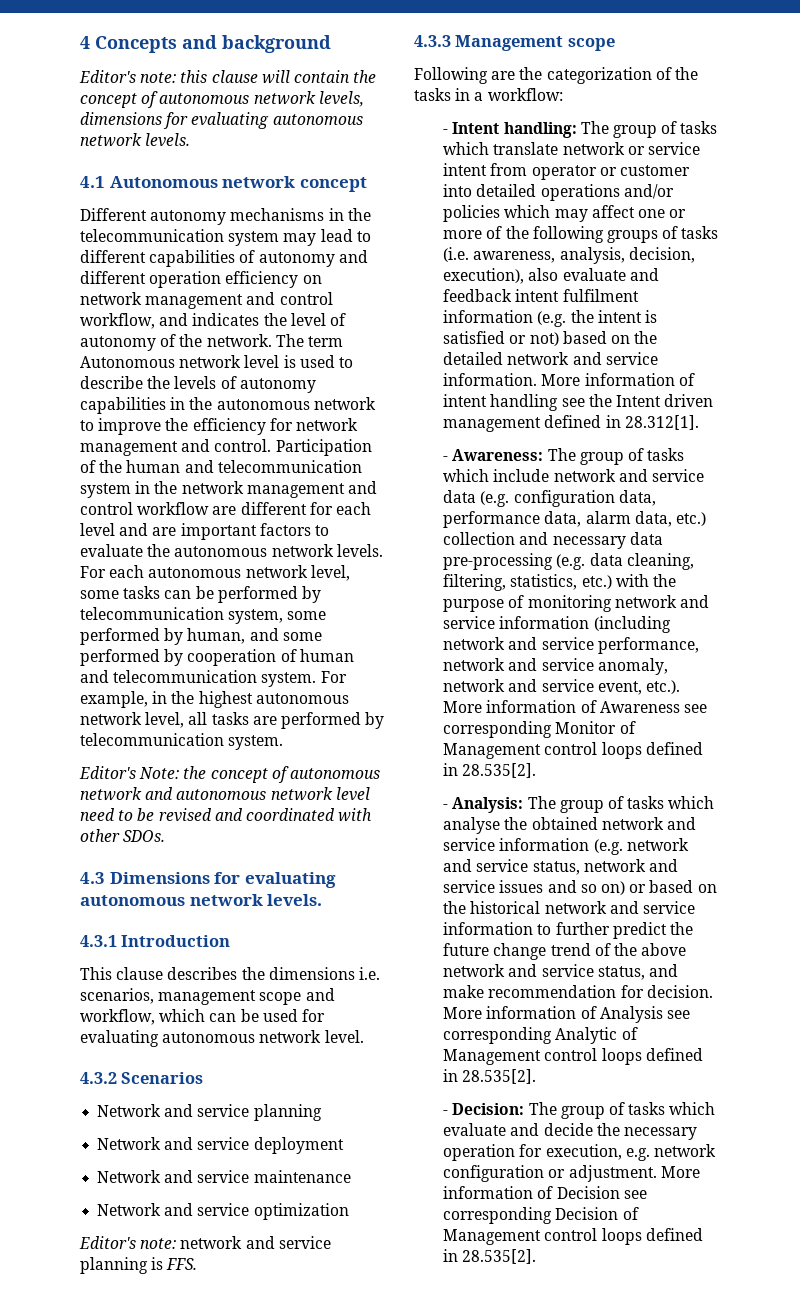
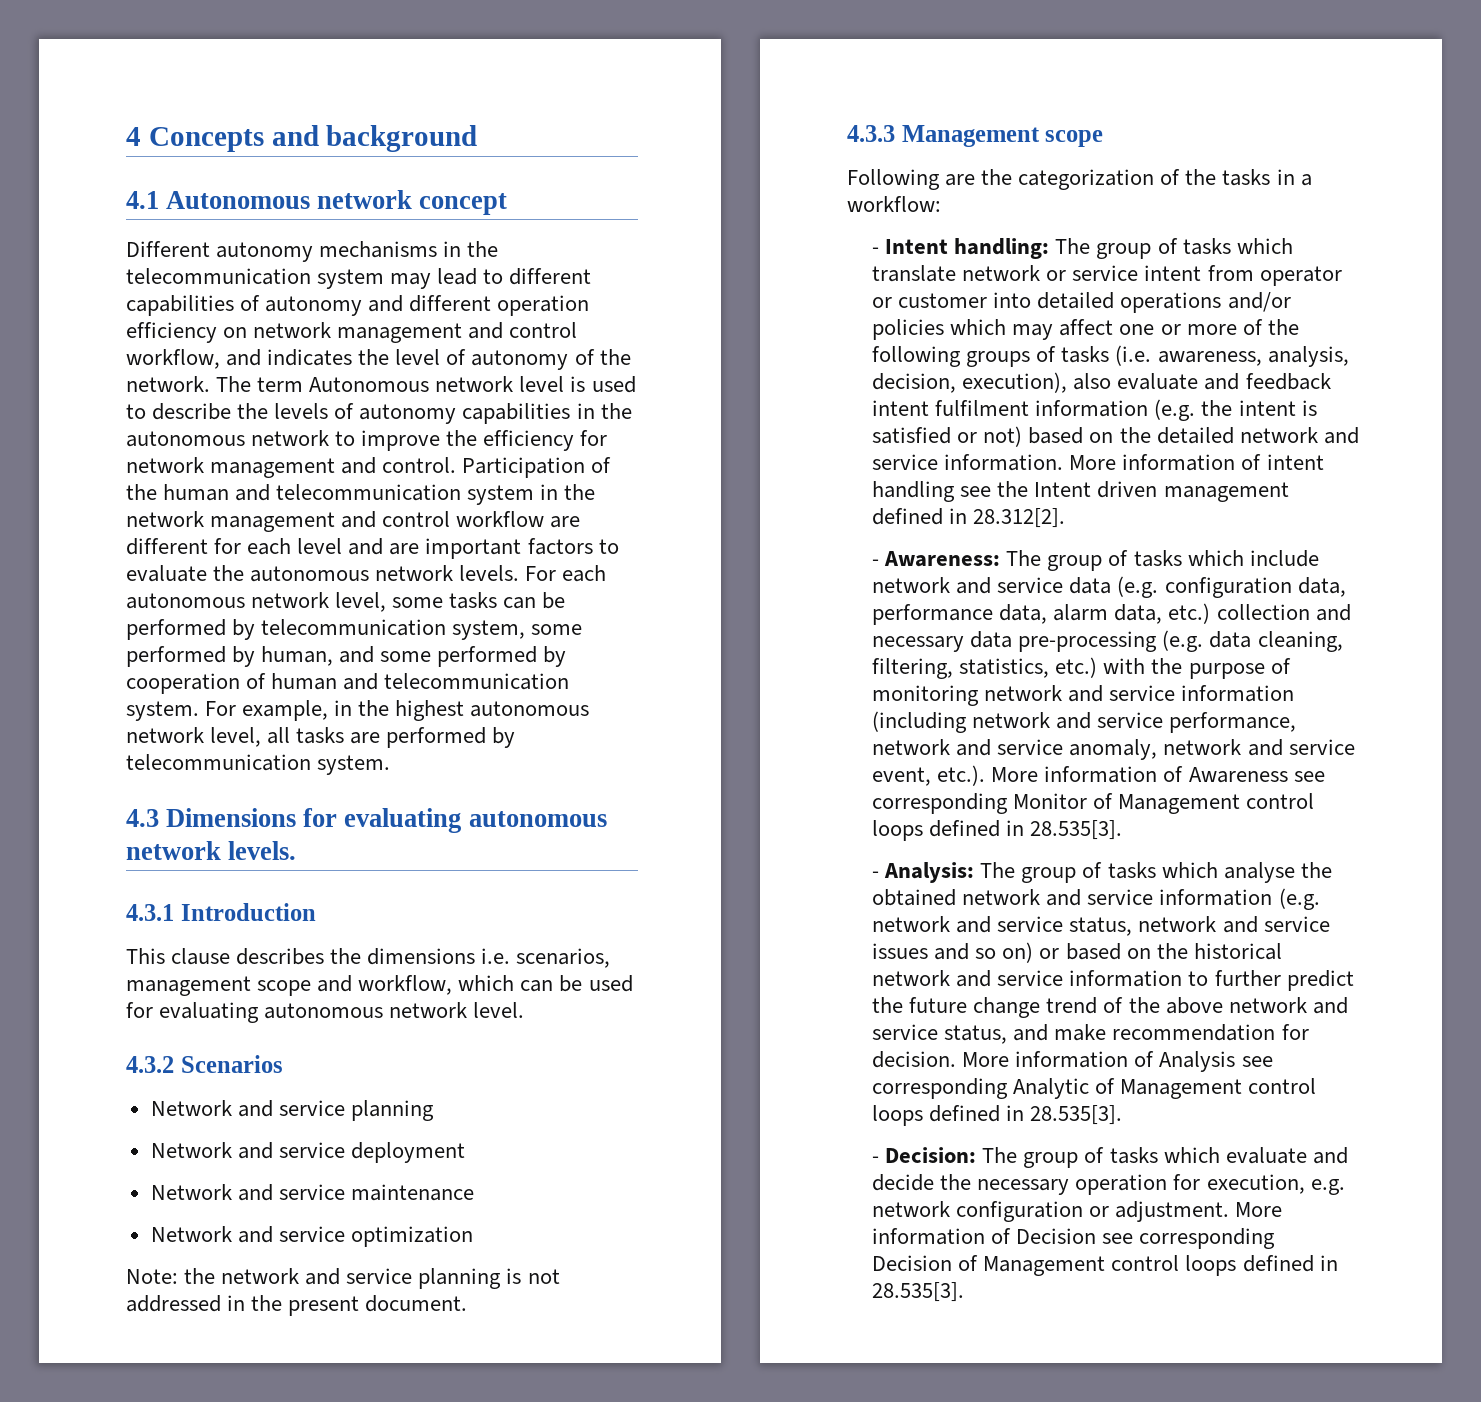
- Editor's note: this clause will contain the concept of autonomous network levels, dimensions for evaluating autonomous network levels.
- Editor's Note: the concept of autonomous network and autonomous network level need to be revised and coordinated with other SDOs.
- Editor's note: network and service planning is FFS.
+ Note: the network and service planning is not addressed in the present document.
- More information of intent handling see the Intent driven management defined in 28.312[1].
+ More information of intent handling see the Intent driven management defined in 28.312[2].
- The group of tasks which include network and service data (e.g. configuration data, performance data, alarm data, etc.) collection and necessary data pre-processing (e.g. data cleaning, filtering, statistics, etc.) with the purpose of monitoring network and service information (including network and service performance, network and service anomaly, network and service event, etc.). More information of Awareness see corresponding Monitor of Management control loops defined in 28.535[2].
+ The group of tasks which include network and service data (e.g. configuration data, performance data, alarm data, etc.) collection and necessary data pre-processing (e.g. data cleaning, filtering, statistics, etc.) with the purpose of monitoring network and service information (including network and service performance, network and service anomaly, network and service event, etc.). More information of Awareness see corresponding Monitor of Management control loops defined in 28.535[3].
- More information of Analysis see corresponding Analytic of Management control loops defined in 28.535[2].
+ More information of Analysis see corresponding Analytic of Management control loops defined in 28.535[3].
- More information of Decision see corresponding Decision of Management control loops defined in 28.535[2].
+ More information of Decision see corresponding Decision of Management control loops defined in 28.535[3].

